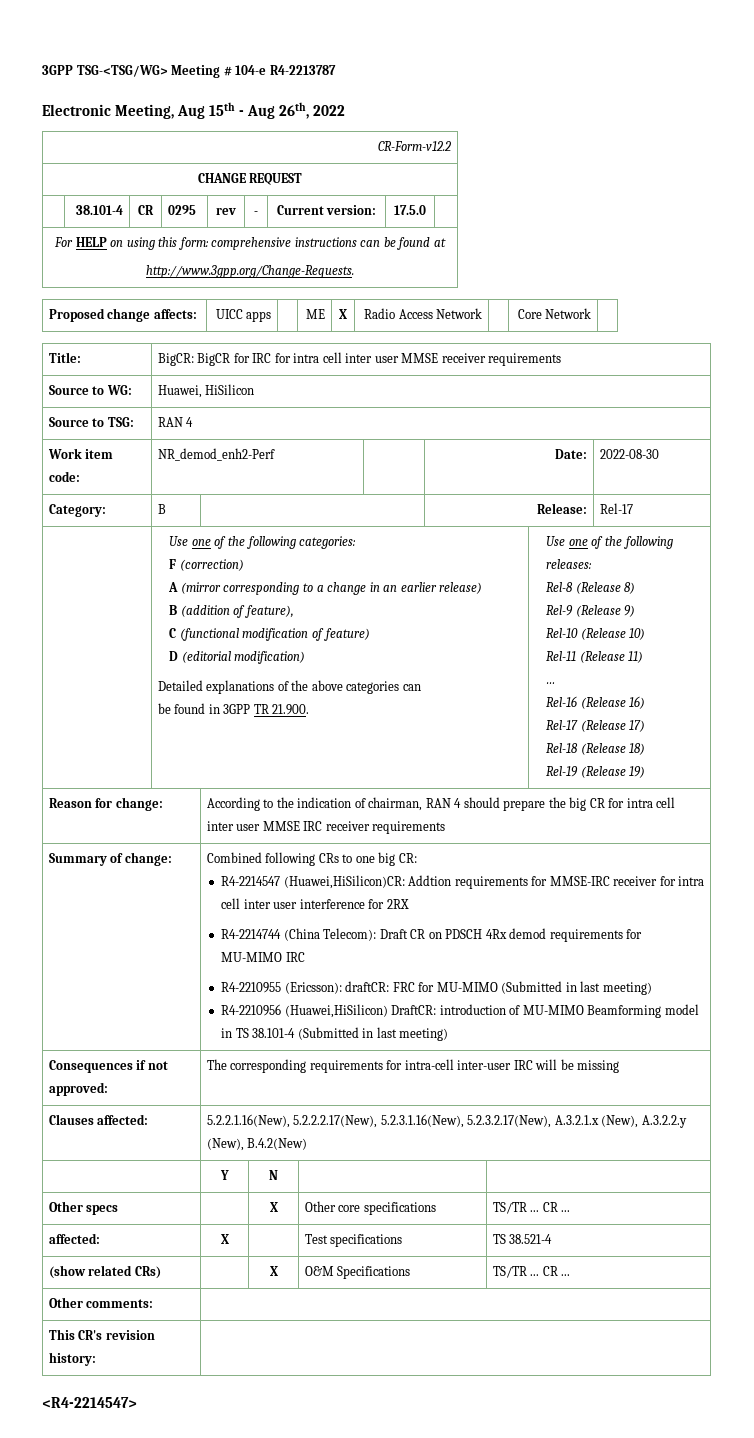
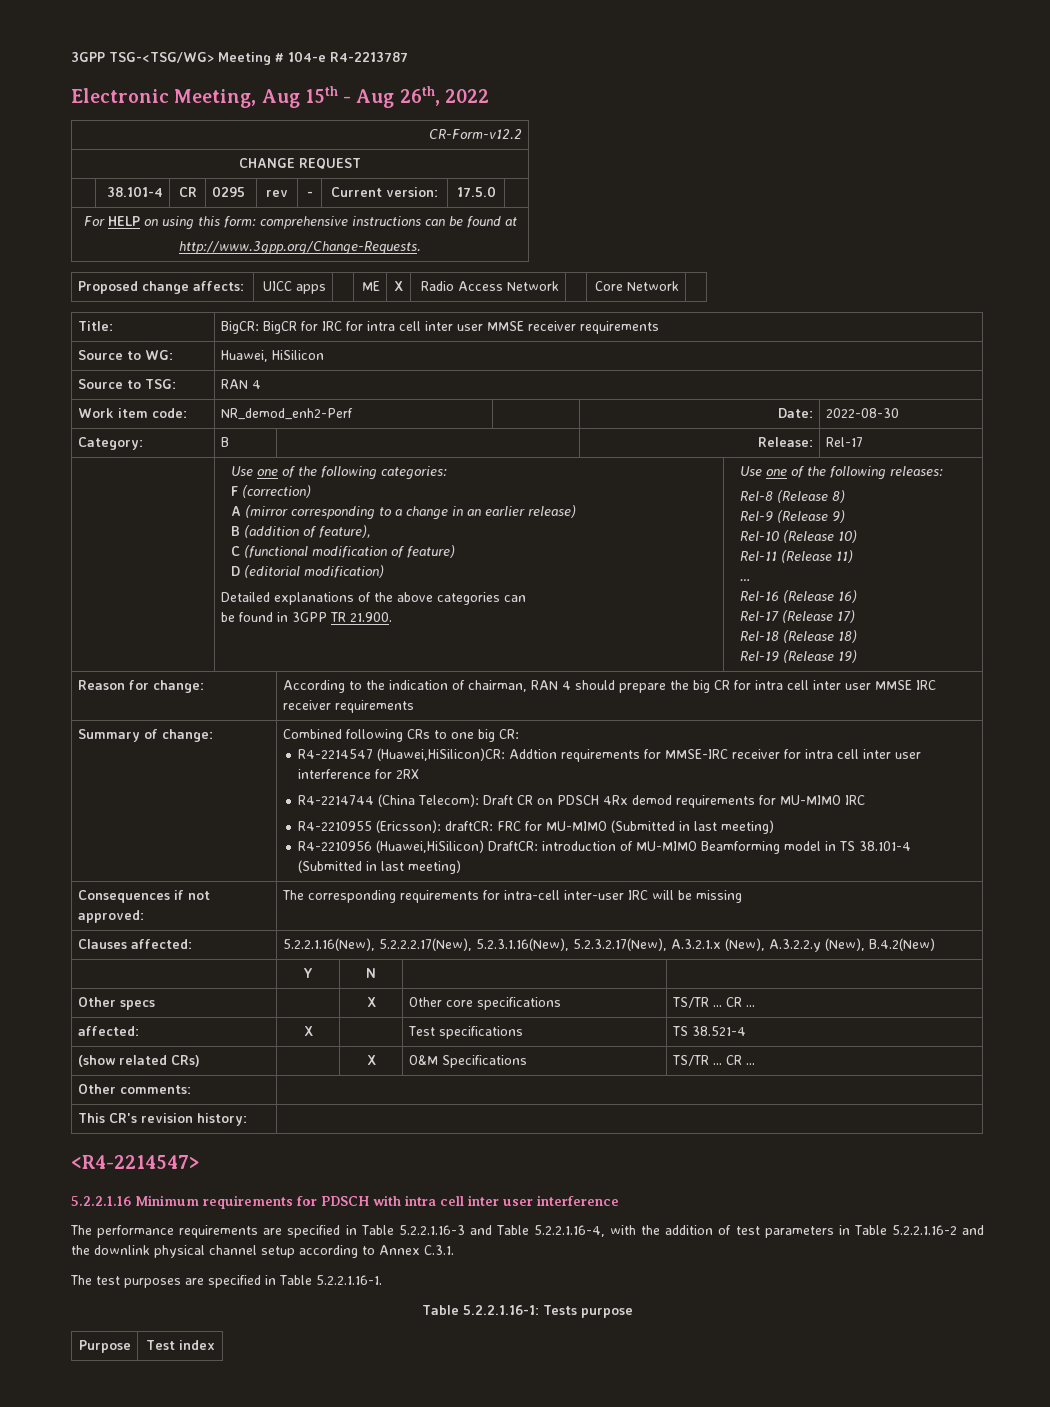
+ 5.2.2.1.16 Minimum requirements for PDSCH with intra cell inter user interference
+ The performance requirements are specified in Table 5.2.2.1.16-3 and Table 5.2.2.1.16-4, with the addition of test parameters in Table 5.2.2.1.16-2 and the downlink physical channel setup according to Annex C.3.1.
+ The test purposes are specified in Table 5.2.2.1.16-1.
+ Table 5.2.2.1.16-1: Tests purpose
+ Purpose | Test index

